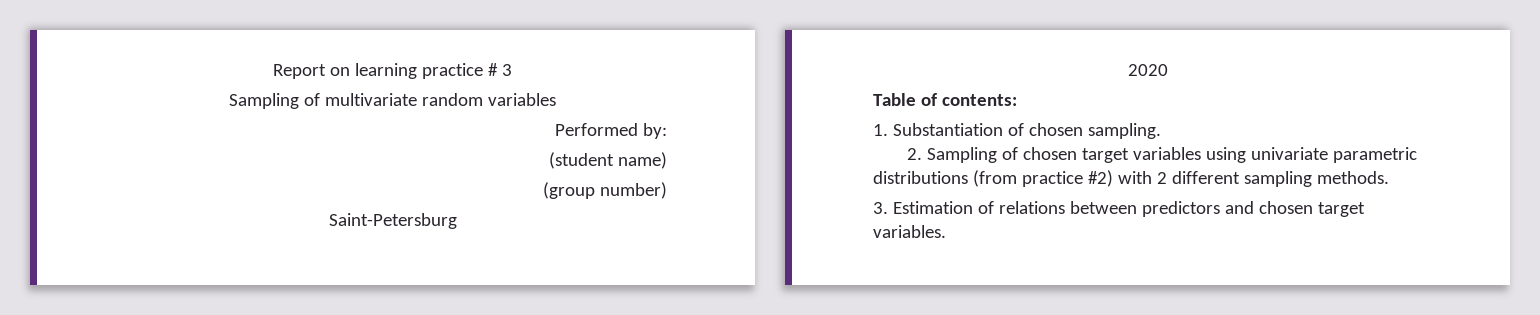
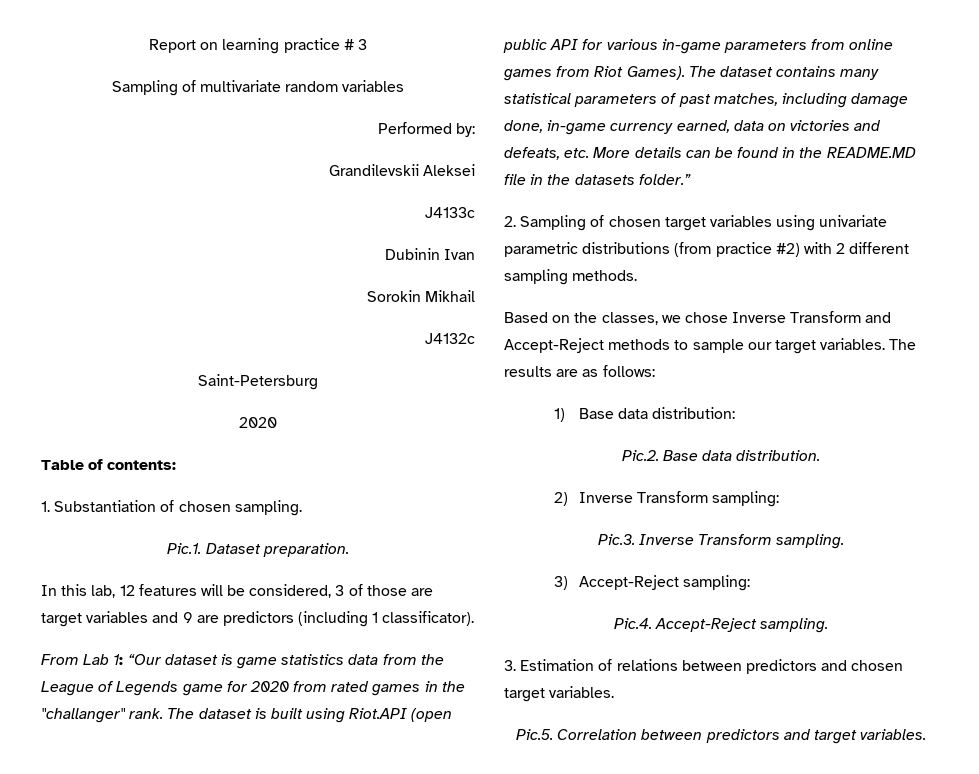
- (student name)
- (group number)
+ Grandilevskii Aleksei
+ J4133c
+ Dubinin Ivan
+ Sorokin Mikhail
+ J4132c
+ Pic.1. Dataset preparation.
+ In this lab, 12 features will be considered, 3 of those are target variables and 9 are predictors (including 1 classificator).
+ From Lab 1: “Our dataset is game statistics data from the League of Legends game for 2020 from rated games in the "challanger" rank. The dataset is built using Riot.API (open public API for various in-game parameters from online games from Riot Games). The dataset contains many statistical parameters of past matches, including damage done, in-game currency earned, data on victories and defeats, etc. More details can be found in the README.MD file in the datasets folder.”
+ Based on the classes, we chose Inverse Transform and Accept-Reject methods to sample our target variables. The results are as follows:
+ 1) Base data distribution:
+ Pic.2. Base data distribution.
+ 2) Inverse Transform sampling:
+ Pic.3. Inverse Transform sampling.
+ 3) Accept-Reject sampling:
+ Pic.4. Accept-Reject sampling.
+ Pic.5. Correlation between predictors and target variables.

